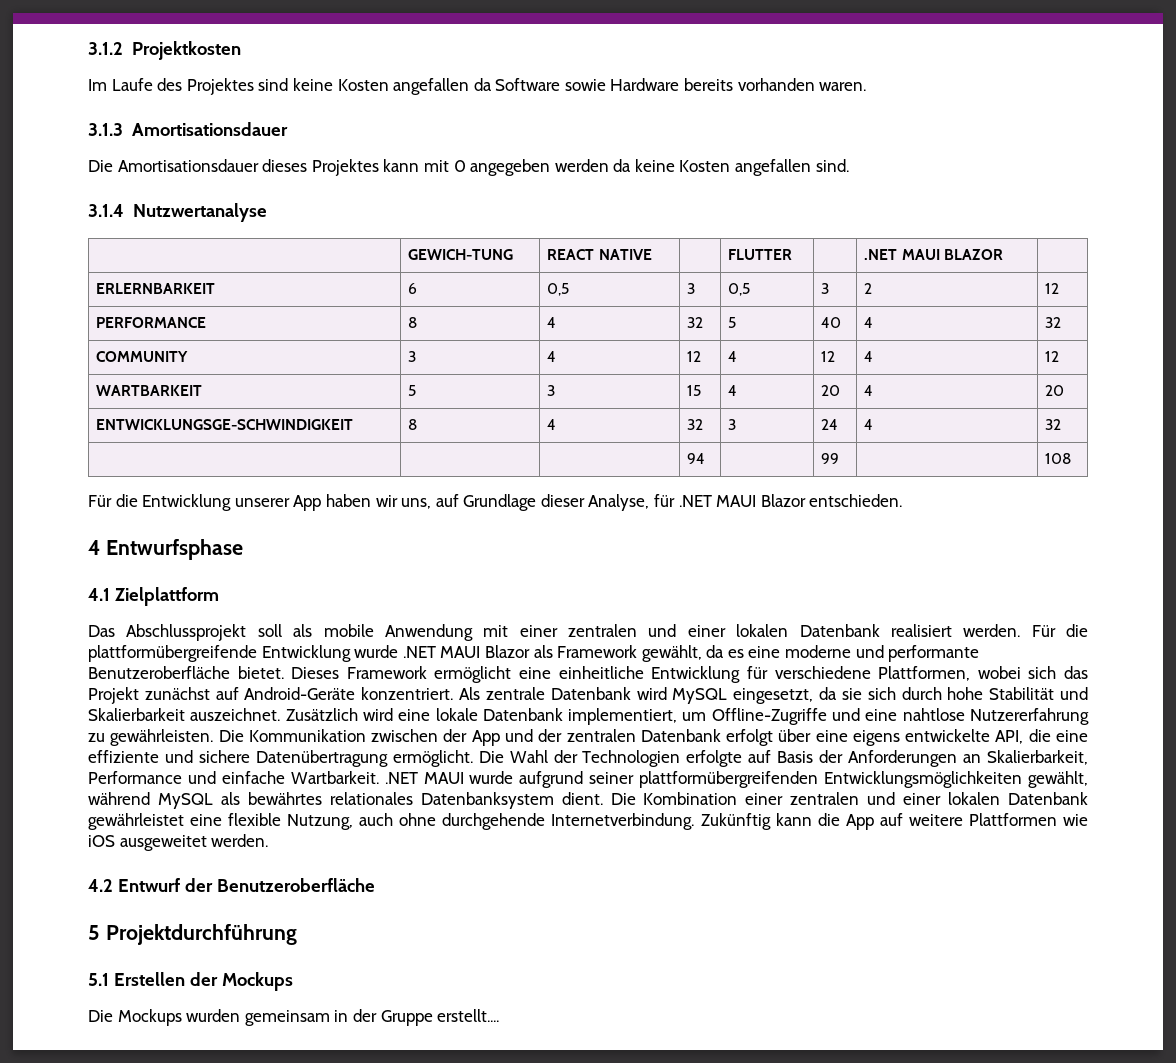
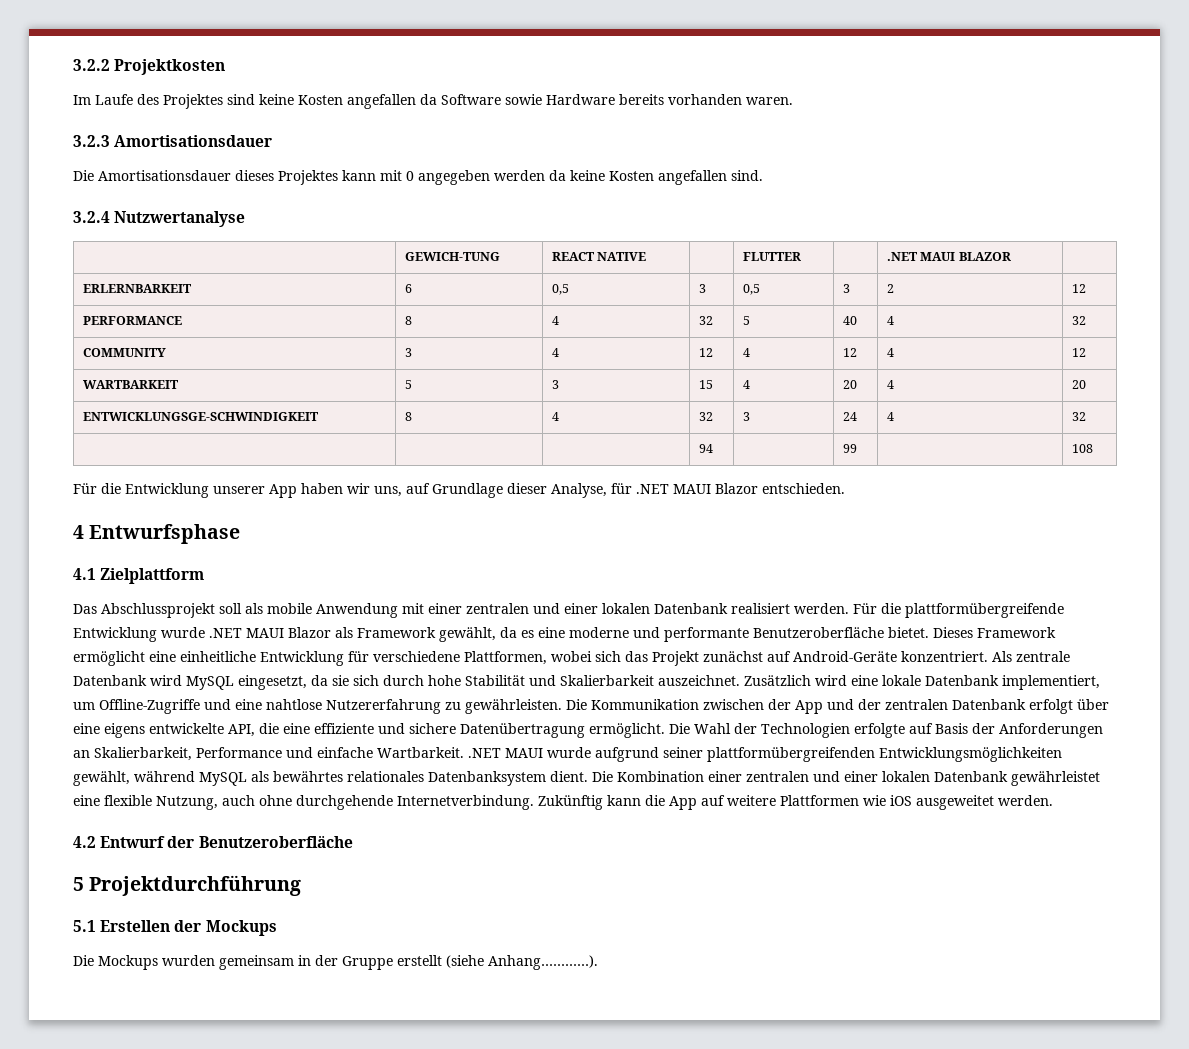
- 3.1.2 Projektkosten
+ 3.2.2 Projektkosten
- 3.1.3 Amortisationsdauer
+ 3.2.3 Amortisationsdauer
- 3.1.4 Nutzwertanalyse
+ 3.2.4 Nutzwertanalyse
- Die Mockups wurden gemeinsam in der Gruppe erstellt....
+ Die Mockups wurden gemeinsam in der Gruppe erstellt (siehe Anhang…………).

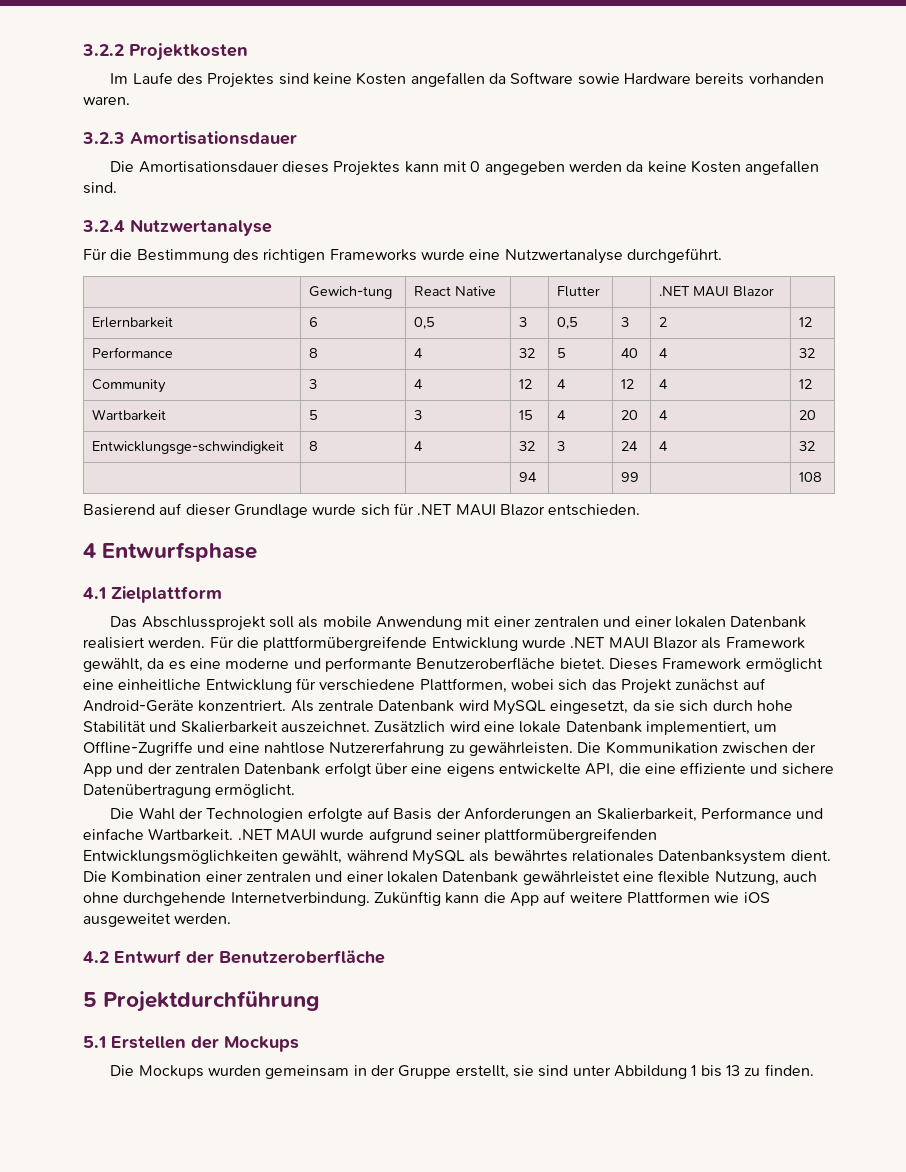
- | GEWICH-TUNG | REACT NATIVE | | FLUTTER | | .NET MAUI BLAZOR |
- ERLERNBARKEIT | 6 | 0,5 | 3 | 0,5 | 3 | 2 | 12
+ Für die Bestimmung des richtigen Frameworks wurde eine Nutzwertanalyse durchgeführt.
+ | Gewich-tung | React Native | | Flutter | | .NET MAUI Blazor |
+ Erlernbarkeit | 6 | 0,5 | 3 | 0,5 | 3 | 2 | 12
- PERFORMANCE | 8 | 4 | 32 | 5 | 40 | 4 | 32
+ Performance | 8 | 4 | 32 | 5 | 40 | 4 | 32
- COMMUNITY | 3 | 4 | 12 | 4 | 12 | 4 | 12
+ Community | 3 | 4 | 12 | 4 | 12 | 4 | 12
- WARTBARKEIT | 5 | 3 | 15 | 4 | 20 | 4 | 20
+ Wartbarkeit | 5 | 3 | 15 | 4 | 20 | 4 | 20
- ENTWICKLUNGSGE-SCHWINDIGKEIT | 8 | 4 | 32 | 3 | 24 | 4 | 32
+ Entwicklungsge-schwindigkeit | 8 | 4 | 32 | 3 | 24 | 4 | 32
- Für die Entwicklung unserer App haben wir uns, auf Grundlage dieser Analyse, für .NET MAUI Blazor entschieden.
+ Basierend auf dieser Grundlage wurde sich für .NET MAUI Blazor entschieden.
- Die Kommunikation zwischen der App und der zentralen Datenbank erfolgt über eine eigens entwickelte API, die eine effiziente und sichere Datenübertragung ermöglicht. Die Wahl der Technologien erfolgte auf Basis der Anforderungen an Skalierbarkeit, Performance und einfache Wartbarkeit. .NET MAUI wurde aufgrund seiner plattformübergreifenden Entwicklungsmöglichkeiten gewählt, während MySQL als bewährtes relationales Datenbanksystem dient.
+ Die Kommunikation zwischen der App und der zentralen Datenbank erfolgt über eine eigens entwickelte API, die eine effiziente und sichere Datenübertragung ermöglicht.
+ Die Wahl der Technologien erfolgte auf Basis der Anforderungen an Skalierbarkeit, Performance und einfache Wartbarkeit. .NET MAUI wurde aufgrund seiner plattformübergreifenden Entwicklungsmöglichkeiten gewählt, während MySQL als bewährtes relationales Datenbanksystem dient.
- Die Mockups wurden gemeinsam in der Gruppe erstellt (siehe Anhang…………).
+ Die Mockups wurden gemeinsam in der Gruppe erstellt, sie sind unter Abbildung 1 bis 13 zu finden.

